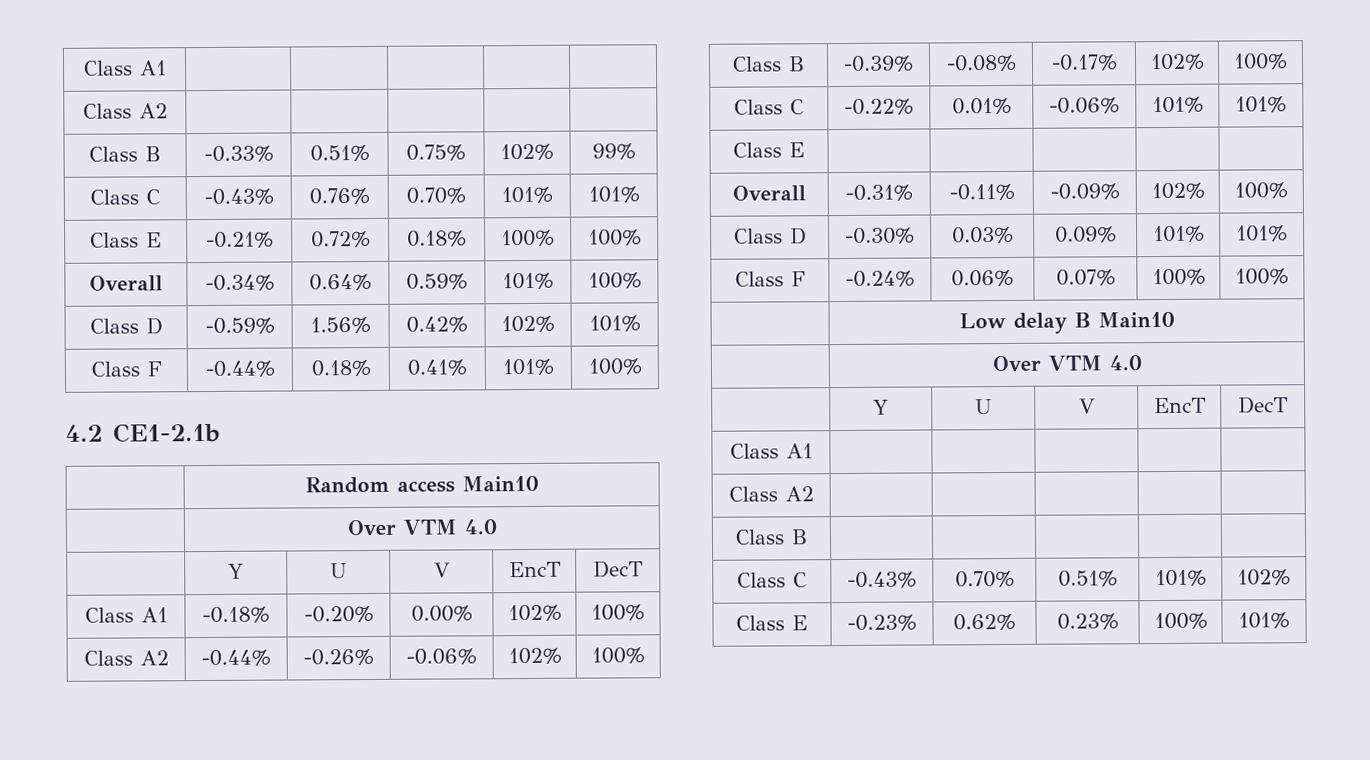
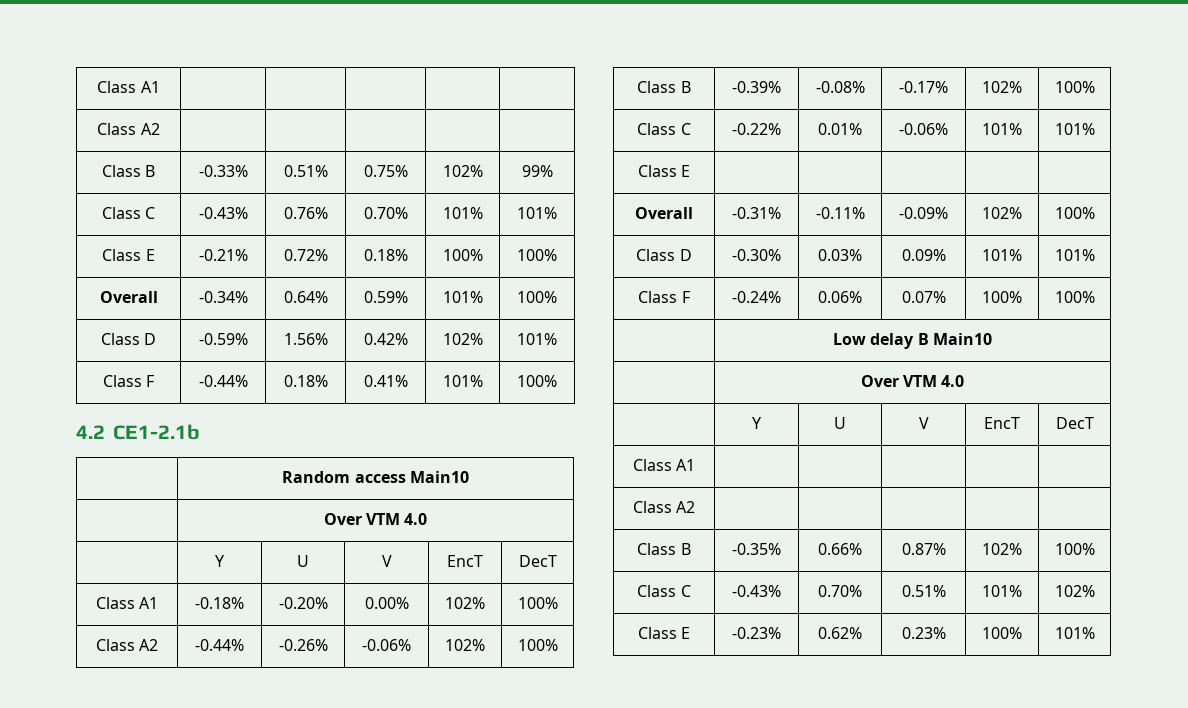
- Class B | | | | |
+ Class B | -0.35% | 0.66% | 0.87% | 102% | 100%

